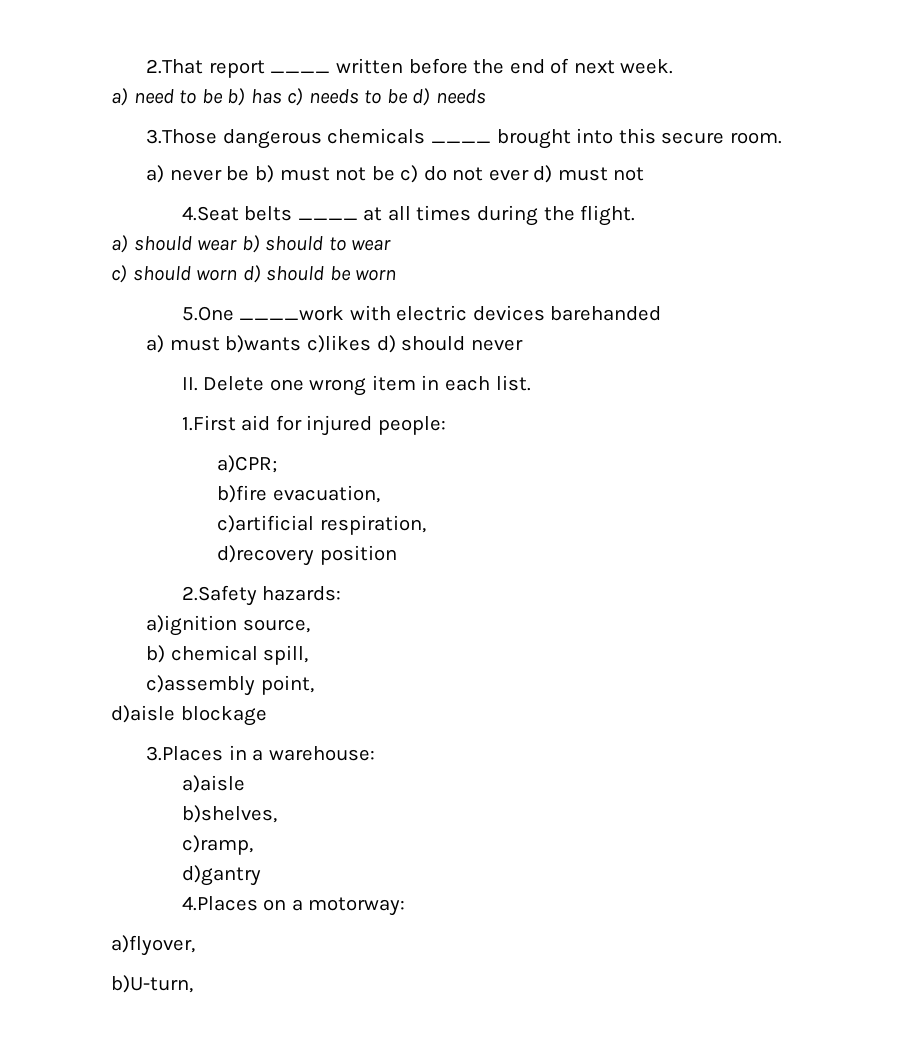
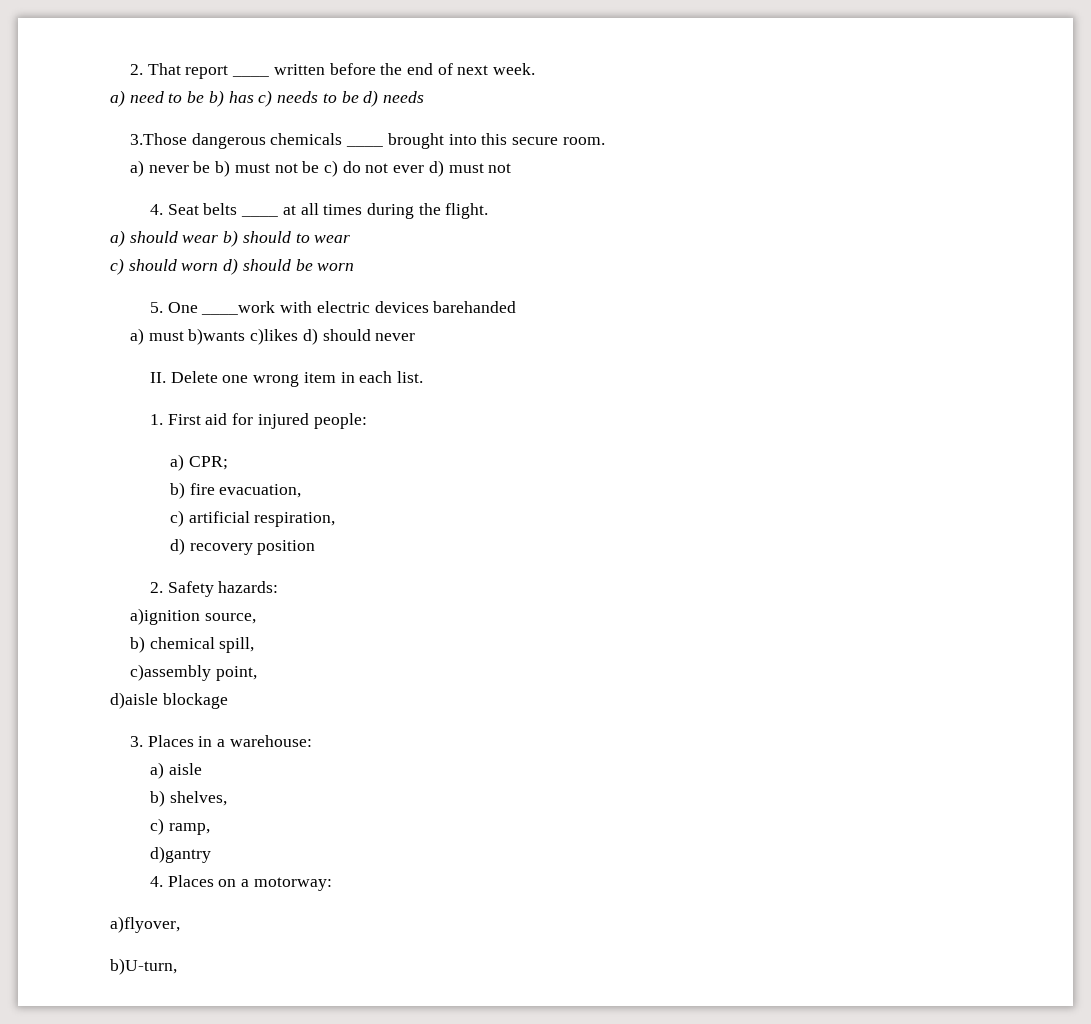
- 2.That report ____ written before the end of next week.
+ 2. That report ____ written before the end of next week.
- 4.Seat belts ____ at all times during the flight.
+ 4. Seat belts ____ at all times during the flight.
- 5.One ____work with electric devices barehanded
+ 5. One ____work with electric devices barehanded
- 1.First aid for injured people:
+ 1. First aid for injured people:
- a)CPR;
- b)fire evacuation,
+ a) CPR;
+ b) fire evacuation,
- c)artificial respiration,
+ c) artificial respiration,
- d)recovery position
+ d) recovery position
- 2.Safety hazards:
+ 2. Safety hazards:
- 3.Places in a warehouse:
+ 3. Places in a warehouse:
- a)aisle
- b)shelves,
- c)ramp,
+ a) aisle
+ b) shelves,
+ c) ramp,
- 4.Places on a motorway:
+ 4. Places on a motorway:

